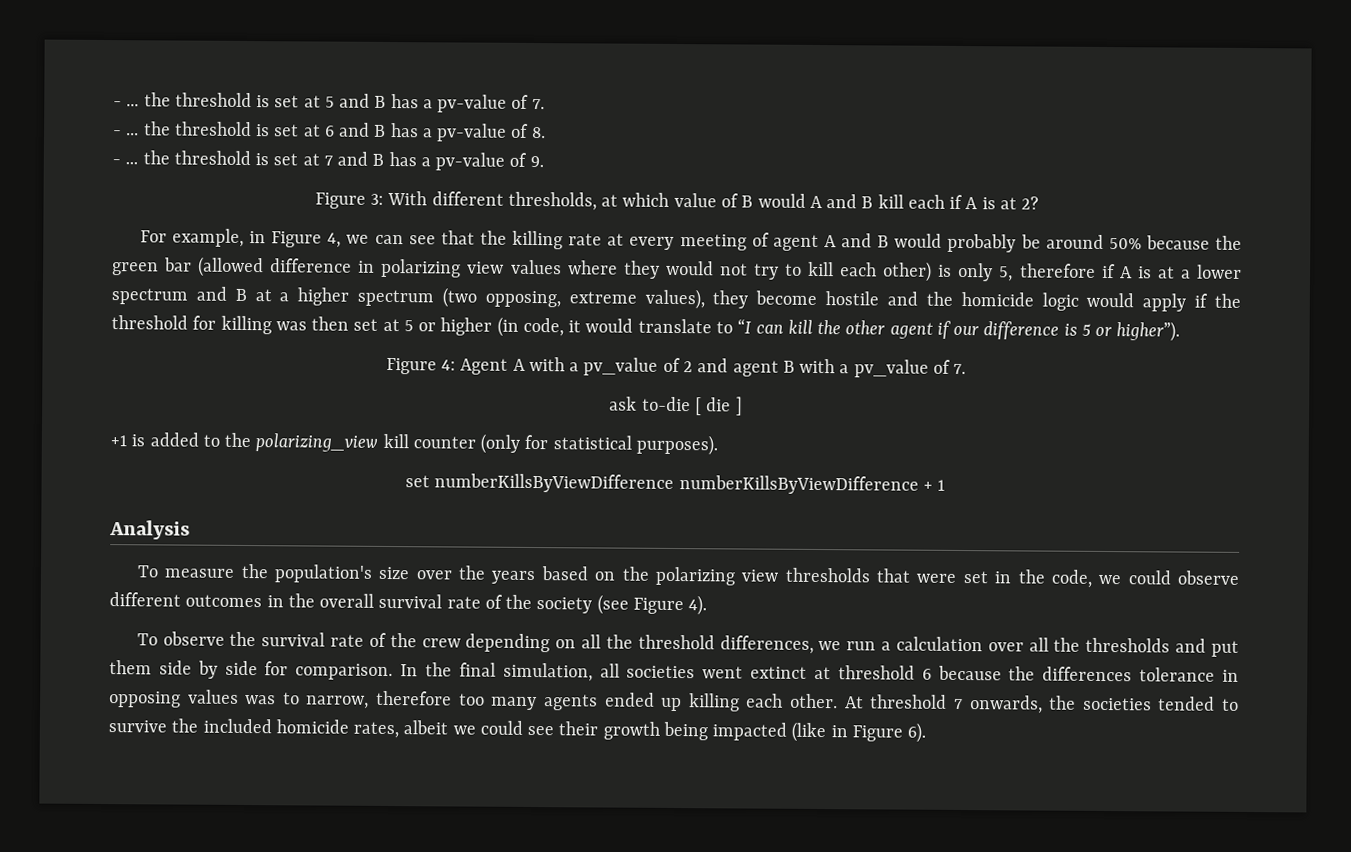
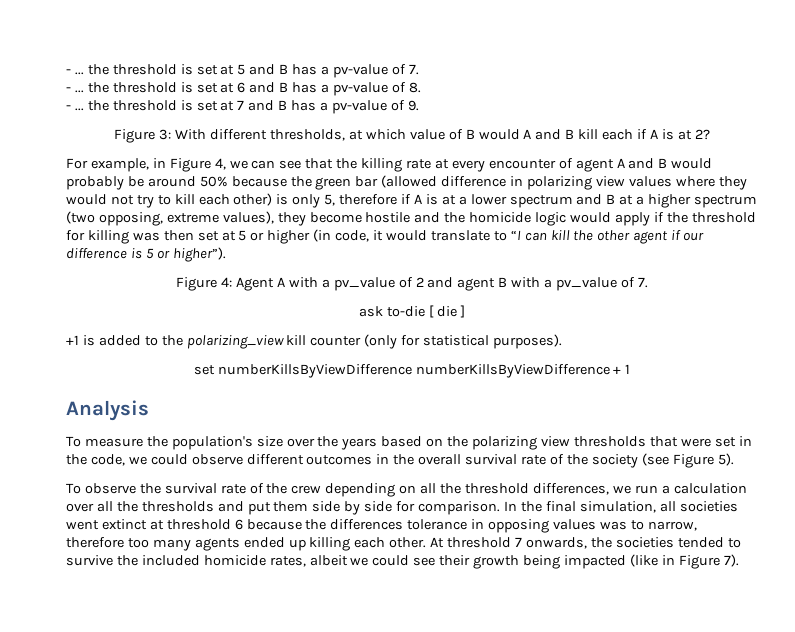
- For example, in Figure 4, we can see that the killing rate at every meeting of agent A and B would probably be around 50% because the green bar (allowed difference in polarizing view values where they would not try to kill each other) is only 5, therefore if A is at a lower spectrum and B at a higher spectrum (two opposing, extreme values), they become hostile and the homicide logic would apply if the threshold for killing was then set at 5 or higher (in code, it would translate to “I can kill the other agent if our difference is 5 or higher”).
+ For example, in Figure 4, we can see that the killing rate at every encounter of agent A and B would probably be around 50% because the green bar (allowed difference in polarizing view values where they would not try to kill each other) is only 5, therefore if A is at a lower spectrum and B at a higher spectrum (two opposing, extreme values), they become hostile and the homicide logic would apply if the threshold for killing was then set at 5 or higher (in code, it would translate to “I can kill the other agent if our difference is 5 or higher”).
- To measure the population's size over the years based on the polarizing view thresholds that were set in the code, we could observe different outcomes in the overall survival rate of the society (see Figure 4).
+ To measure the population's size over the years based on the polarizing view thresholds that were set in the code, we could observe different outcomes in the overall survival rate of the society (see Figure 5).
- At threshold 7 onwards, the societies tended to survive the included homicide rates, albeit we could see their growth being impacted (like in Figure 6).
+ At threshold 7 onwards, the societies tended to survive the included homicide rates, albeit we could see their growth being impacted (like in Figure 7).

